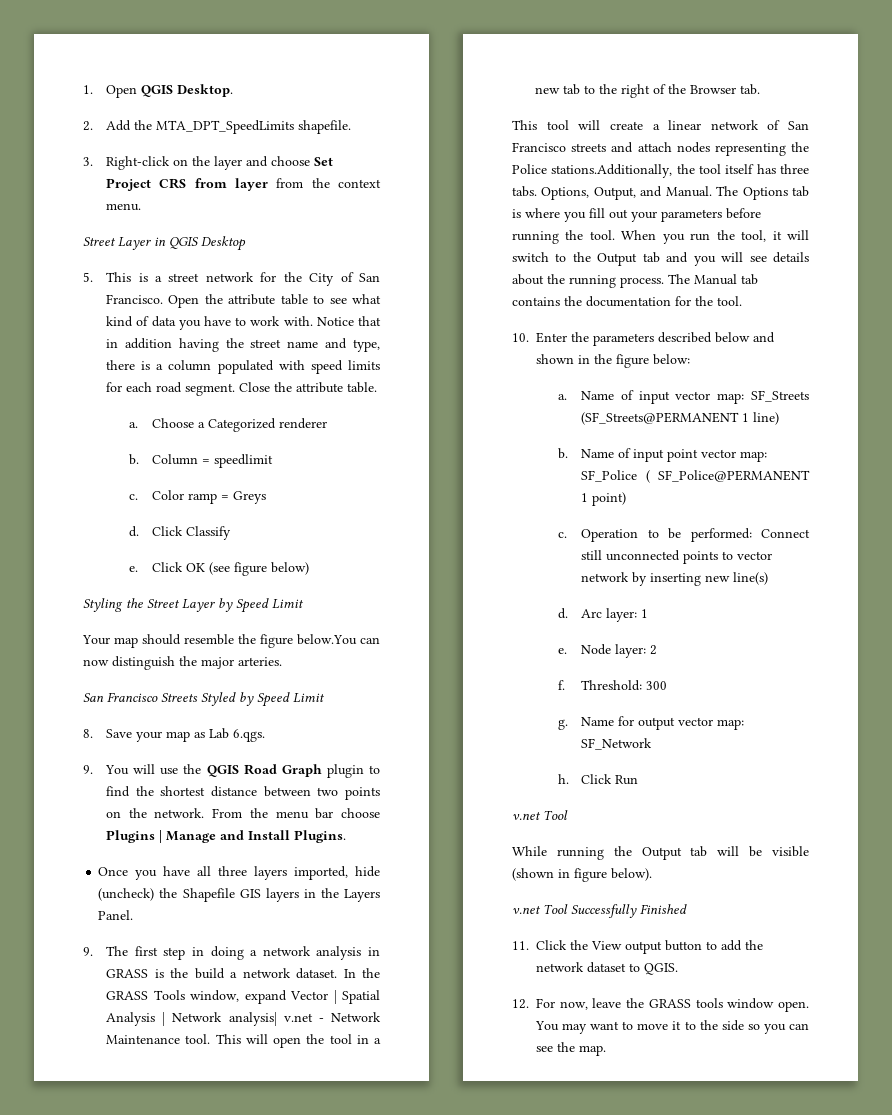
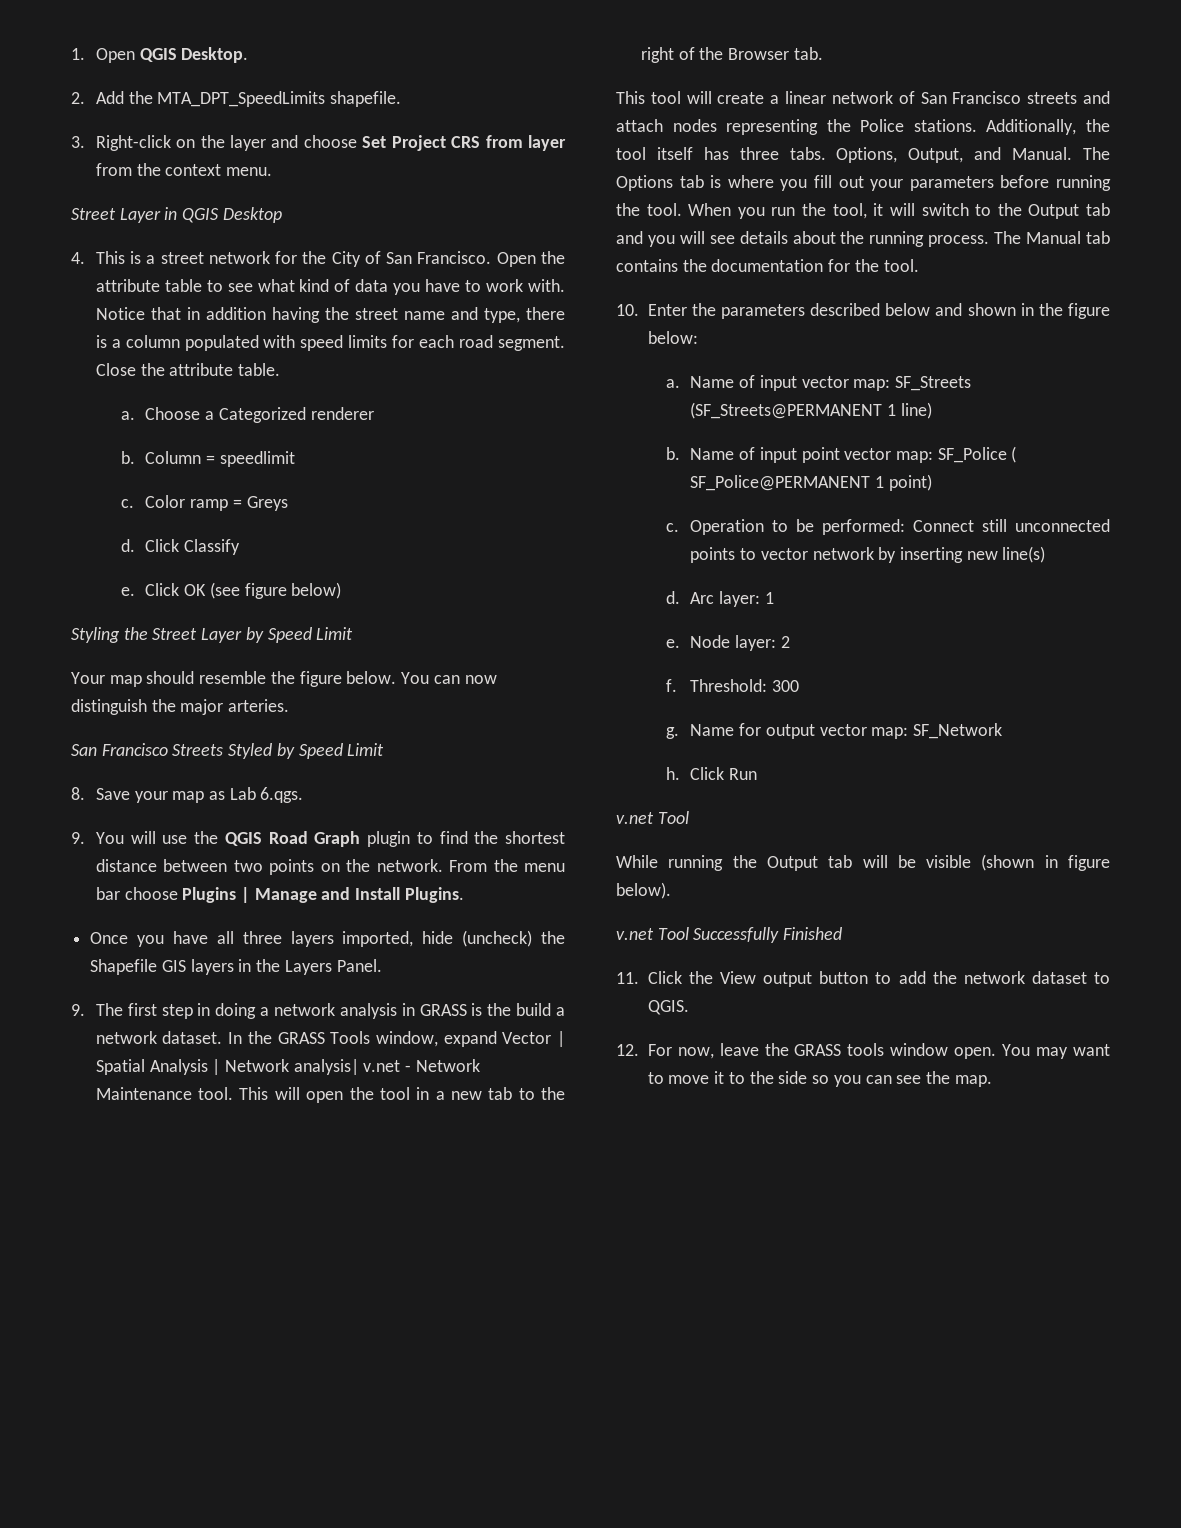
- 5. This is a street network for the City of San Francisco.
+ 4. This is a street network for the City of San Francisco.
- Your map should resemble the figure below.You can now distinguish the major arteries.
+ Your map should resemble the figure below. You can now distinguish the major arteries.
- This tool will create a linear network of San Francisco streets and attach nodes representing the Police stations.Additionally, the tool itself has three tabs.
+ This tool will create a linear network of San Francisco streets and attach nodes representing the Police stations. Additionally, the tool itself has three tabs.

